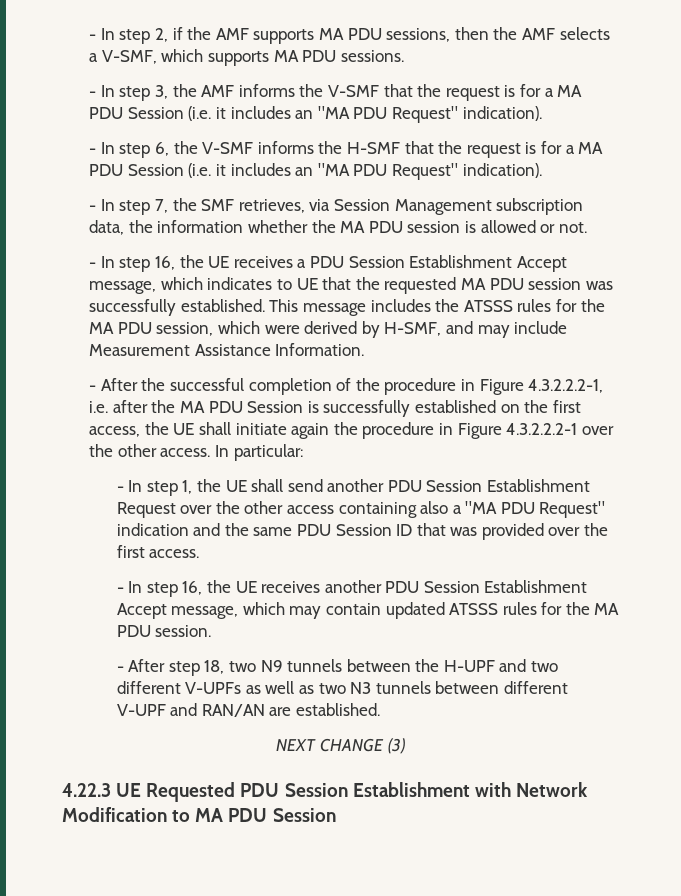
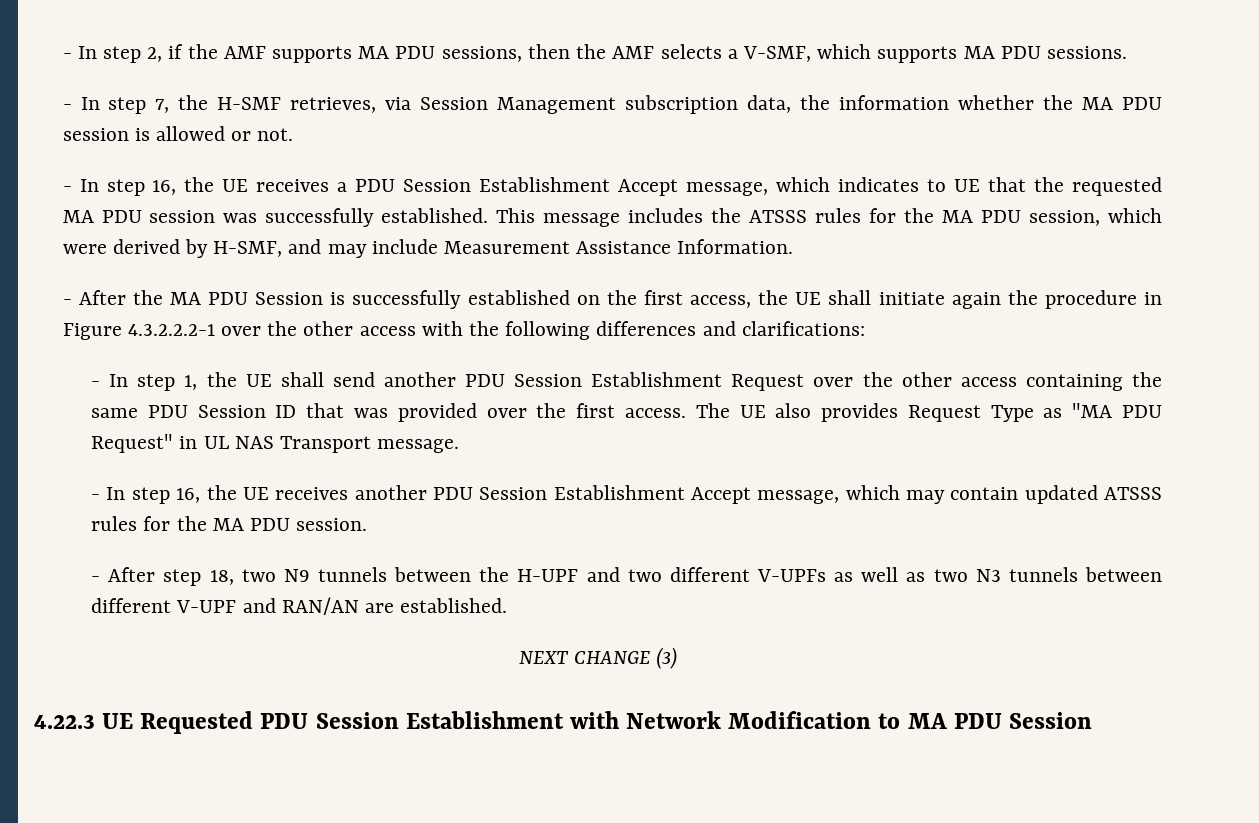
- - In step 3, the AMF informs the V-SMF that the request is for a MA PDU Session (i.e. it includes an "MA PDU Request" indication).
- - In step 6, the V-SMF informs the H-SMF that the request is for a MA PDU Session (i.e. it includes an "MA PDU Request" indication).
- - In step 7, the SMF retrieves, via Session Management subscription data, the information whether the MA PDU session is allowed or not.
+ - In step 7, the H-SMF retrieves, via Session Management subscription data, the information whether the MA PDU session is allowed or not.
- - After the successful completion of the procedure in Figure 4.3.2.2.2-1, i.e. after the MA PDU Session is successfully established on the first access, the UE shall initiate again the procedure in Figure 4.3.2.2.2-1 over the other access. In particular:
+ - After the MA PDU Session is successfully established on the first access, the UE shall initiate again the procedure in Figure 4.3.2.2.2-1 over the other access with the following differences and clarifications:
- - In step 1, the UE shall send another PDU Session Establishment Request over the other access containing also a "MA PDU Request" indication and the same PDU Session ID that was provided over the first access.
+ - In step 1, the UE shall send another PDU Session Establishment Request over the other access containing the same PDU Session ID that was provided over the first access. The UE also provides Request Type as "MA PDU Request" in UL NAS Transport message.

